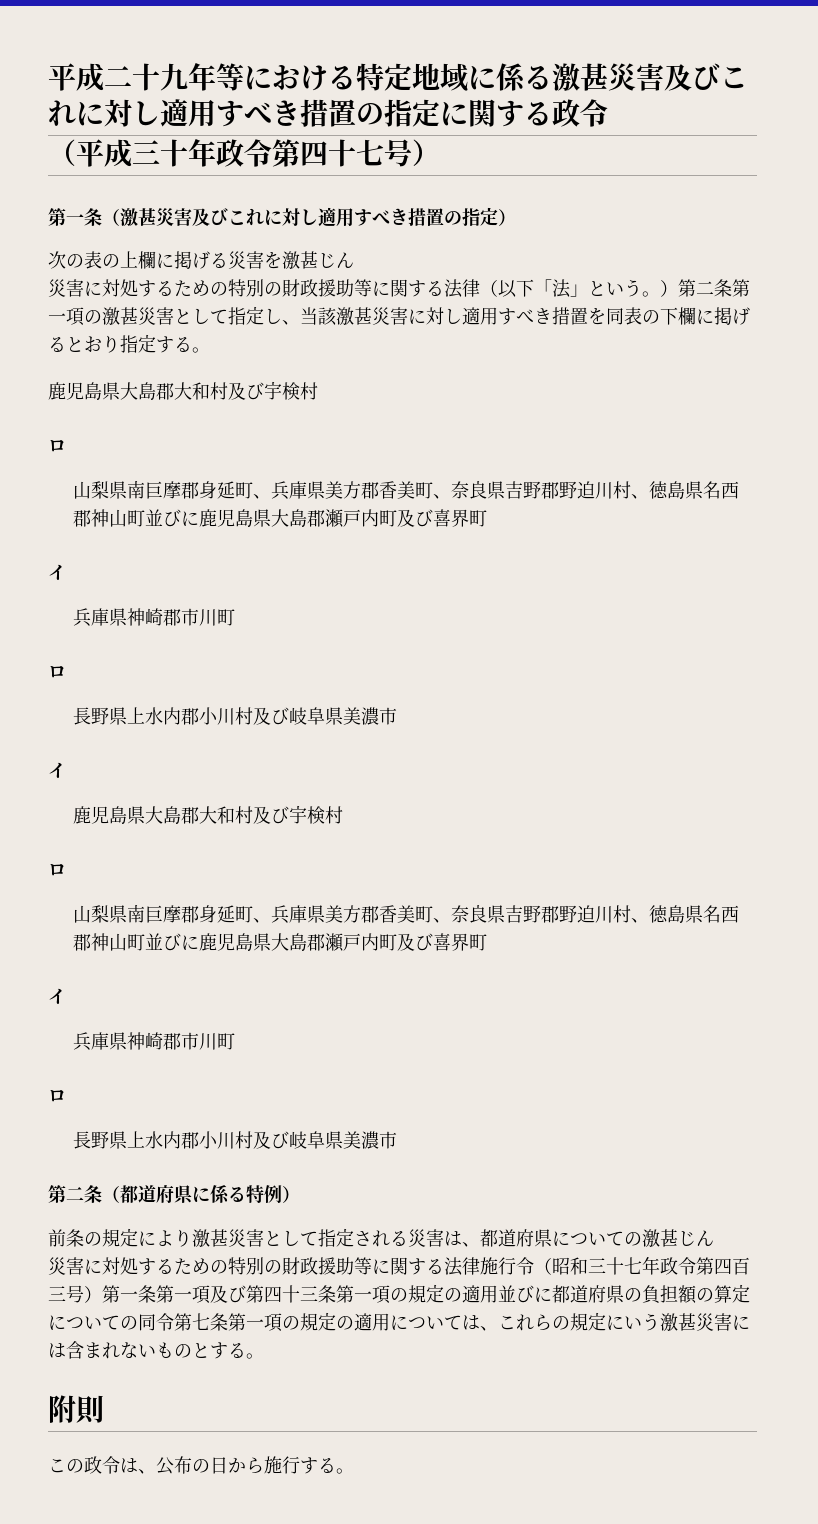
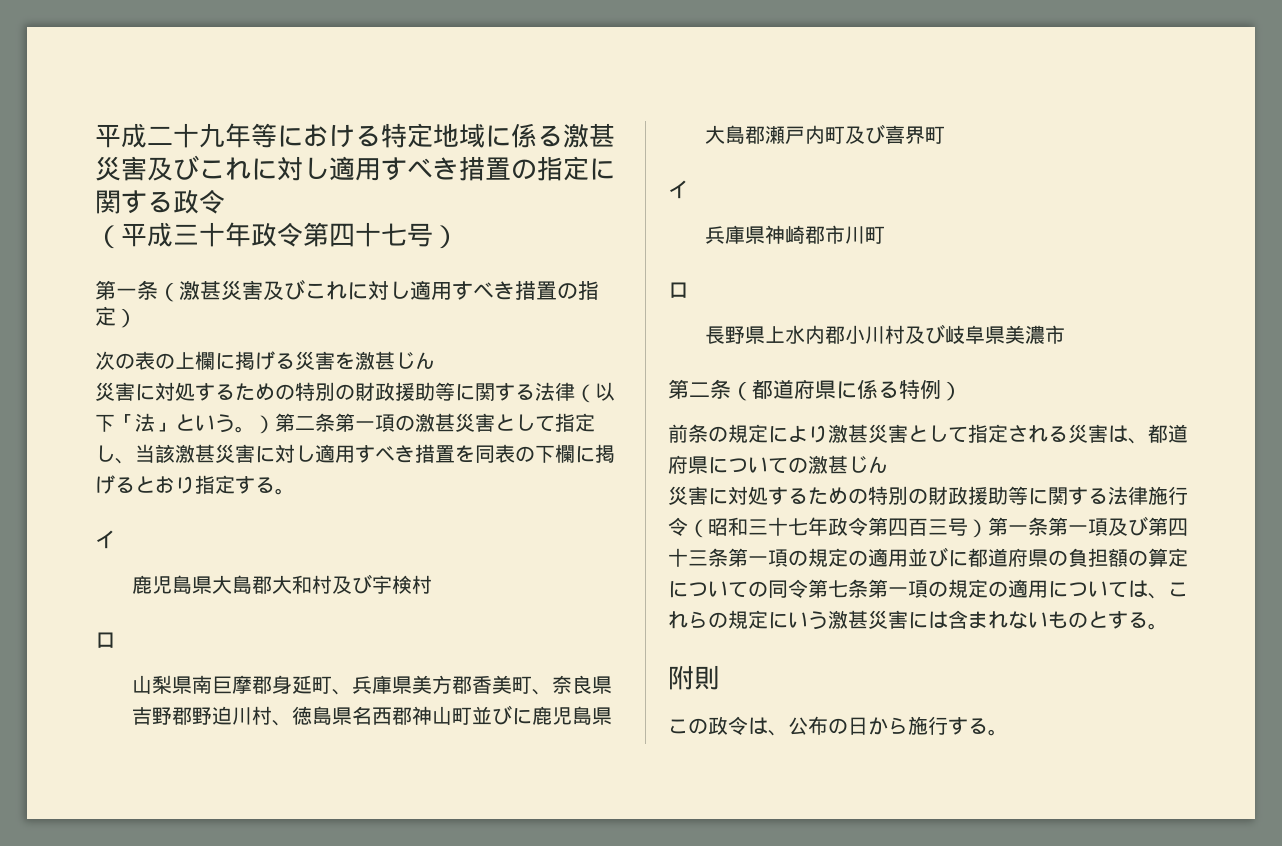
  災害に対処するための特別の財政援助等に関する法律（以下「法」という。）第二条第一項の激甚災害として指定し、当該激甚災害に対し適用すべき措置を同表の下欄に掲げるとおり指定する。
- 鹿児島県大島郡大和村及び宇検村
- ロ
- 山梨県南巨摩郡身延町、兵庫県美方郡香美町、奈良県吉野郡野迫川村、徳島県名西郡神山町並びに鹿児島県大島郡瀬戸内町及び喜界町
- イ
- 兵庫県神崎郡市川町
- ロ
- 長野県上水内郡小川村及び岐阜県美濃市

